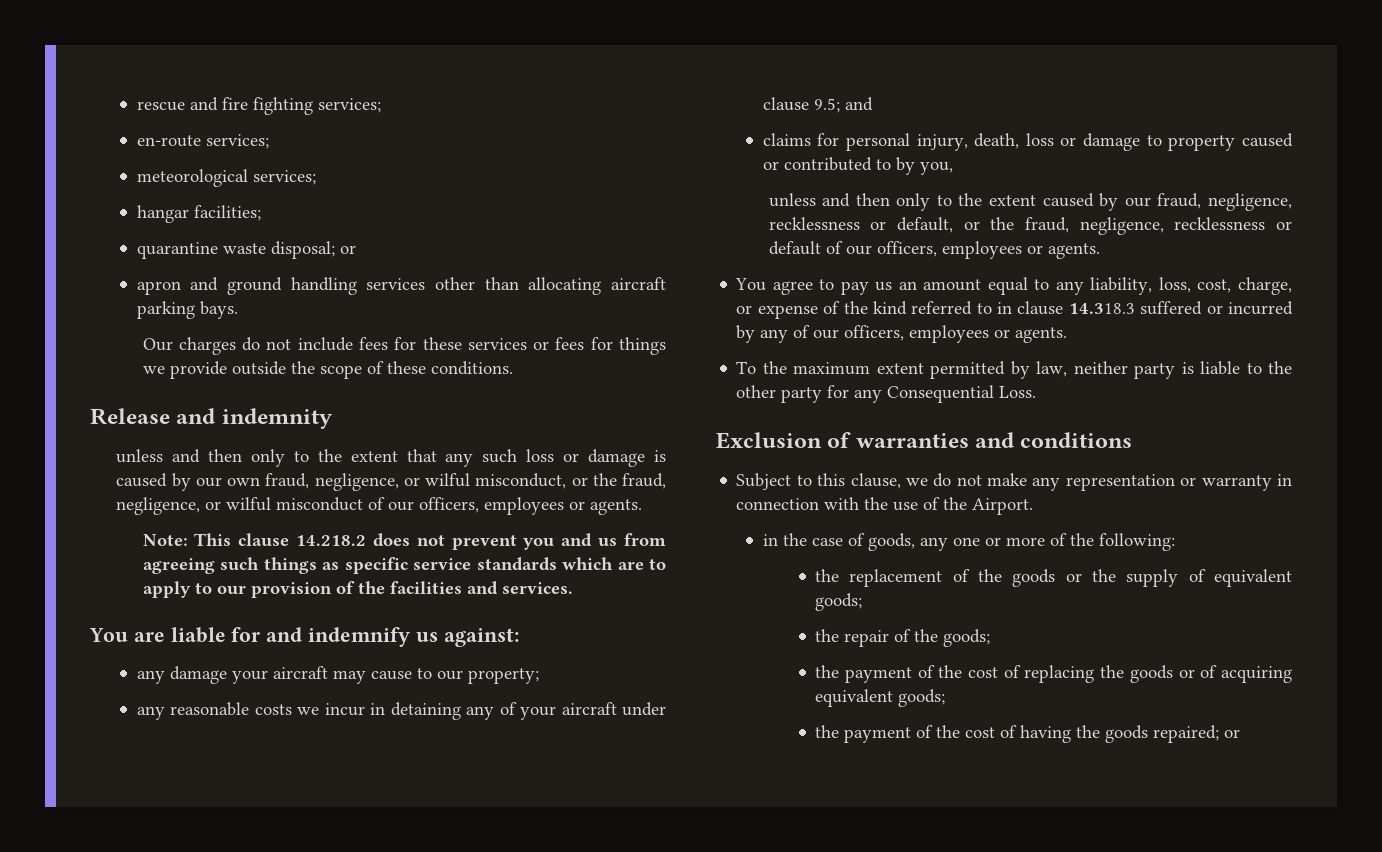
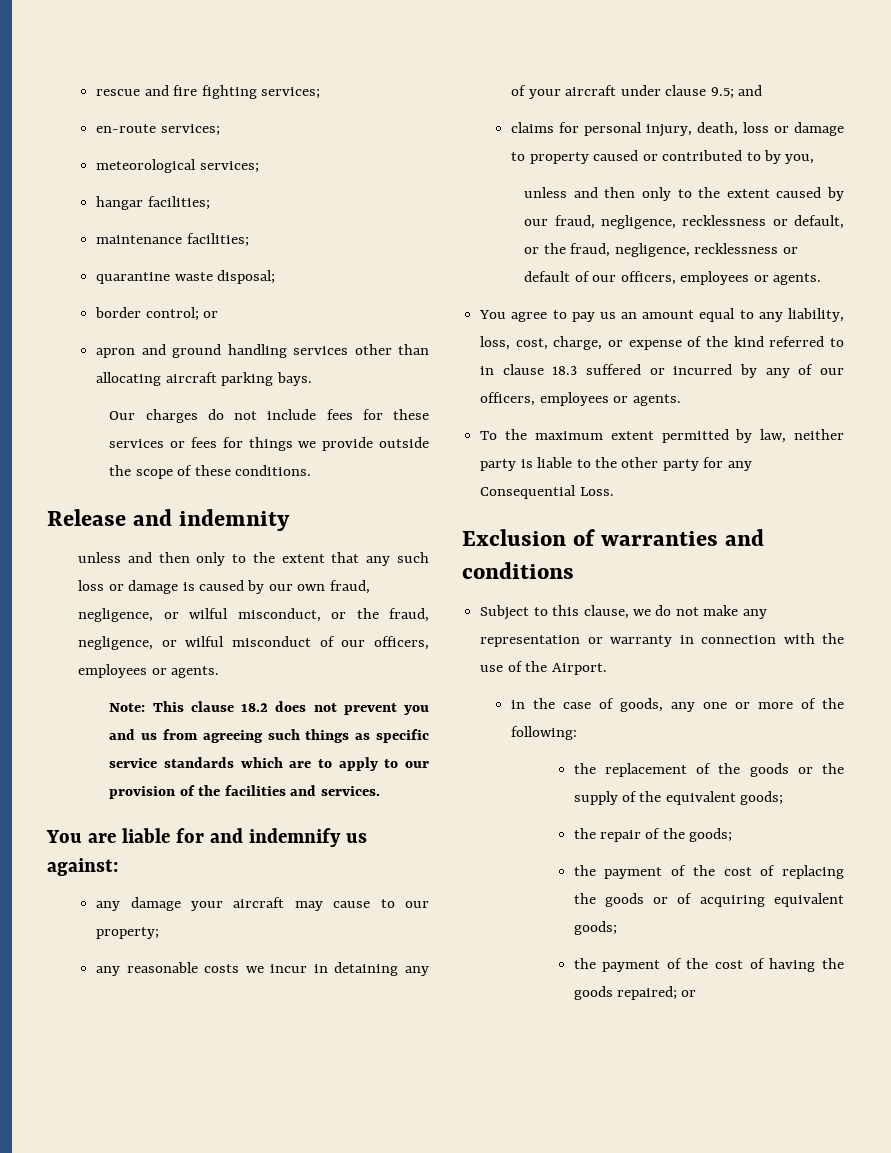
+ maintenance facilities;
- quarantine waste disposal; or
+ quarantine waste disposal;
+ border control; or
- Note: This clause 14.218.2 does not prevent you and us from agreeing such things as specific service standards which are to apply to our provision of the facilities and services.
+ Note: This clause 18.2 does not prevent you and us from agreeing such things as specific service standards which are to apply to our provision of the facilities and services.
- You agree to pay us an amount equal to any liability, loss, cost, charge, or expense of the kind referred to in clause 14.318.3 suffered or incurred by any of our officers, employees or agents.
+ You agree to pay us an amount equal to any liability, loss, cost, charge, or expense of the kind referred to in clause 18.3 suffered or incurred by any of our officers, employees or agents.
- the replacement of the goods or the supply of equivalent goods;
+ the replacement of the goods or the supply of the equivalent goods;

